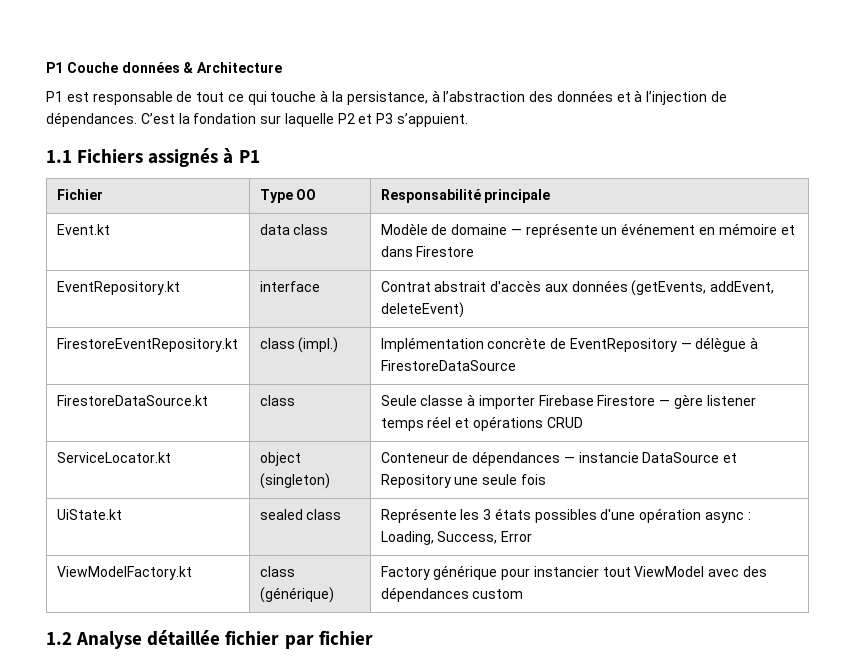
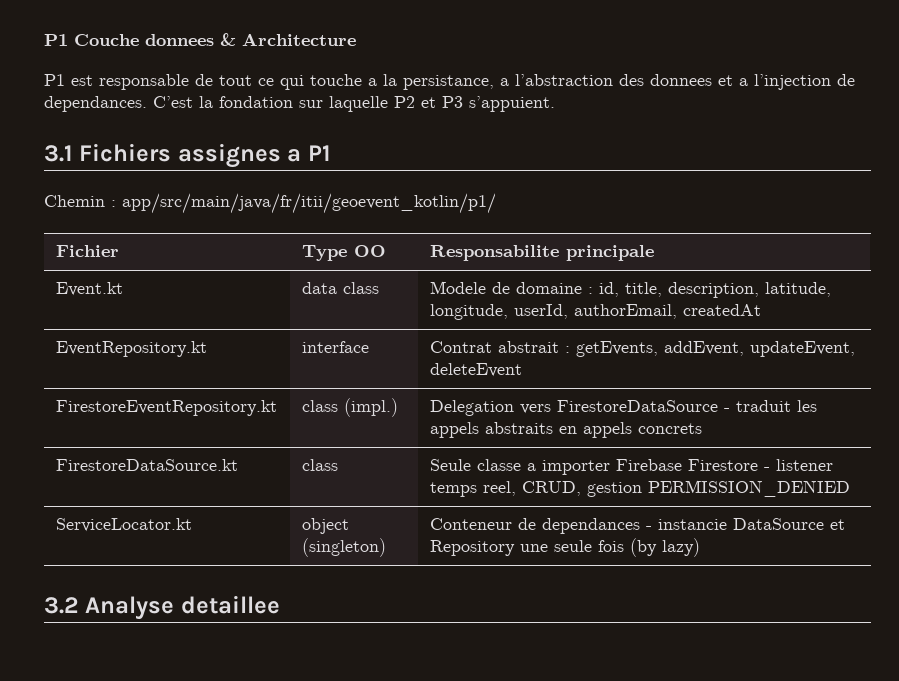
- P1 Couche données & Architecture
+ P1 Couche donnees & Architecture
- P1 est responsable de tout ce qui touche à la persistance, à l’abstraction des données et à l’injection de dépendances.
+ P1 est responsable de tout ce qui touche a la persistance, a l’abstraction des donnees et a l’injection de dependances.
- 1.1 Fichiers assignés à P1
+ 3.1 Fichiers assignes a P1
+ Chemin : app/src/main/java/fr/itii/geoevent_kotlin/p1/
- Fichier | Type OO | Responsabilité principale
+ Fichier | Type OO | Responsabilite principale
- Event.kt | data class | Modèle de domaine — représente un événement en mémoire et dans Firestore
- EventRepository.kt | interface | Contrat abstrait d'accès aux données (getEvents, addEvent, deleteEvent)
- FirestoreEventRepository.kt | class (impl.) | Implémentation concrète de EventRepository — délègue à FirestoreDataSource
+ Event.kt | data class | Modele de domaine : id, title, description, latitude, longitude, userId, authorEmail, createdAt
+ EventRepository.kt | interface | Contrat abstrait : getEvents, addEvent, updateEvent, deleteEvent
+ FirestoreEventRepository.kt | class (impl.) | Delegation vers FirestoreDataSource - traduit les appels abstraits en appels concrets
- FirestoreDataSource.kt | class | Seule classe à importer Firebase Firestore — gère listener temps réel et opérations CRUD
+ FirestoreDataSource.kt | class | Seule classe a importer Firebase Firestore - listener temps reel, CRUD, gestion PERMISSION_DENIED
- ServiceLocator.kt | object (singleton) | Conteneur de dépendances — instancie DataSource et Repository une seule fois
- UiState.kt | sealed class | Représente les 3 états possibles d'une opération async : Loading, Success, Error
- ViewModelFactory.kt | class (générique) | Factory générique pour instancier tout ViewModel avec des dépendances custom
- 1.2 Analyse détaillée fichier par fichier
+ ServiceLocator.kt | object (singleton) | Conteneur de dependances - instancie DataSource et Repository une seule fois (by lazy)
+ 3.2 Analyse detaillee

